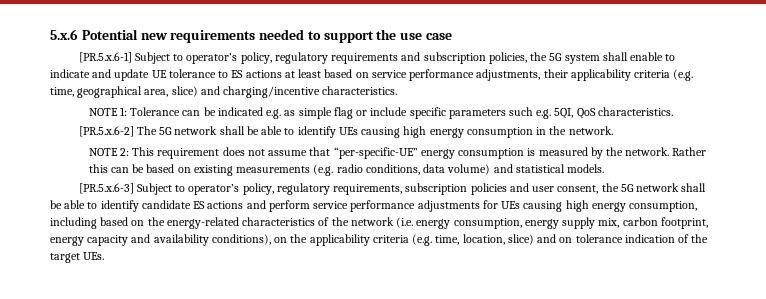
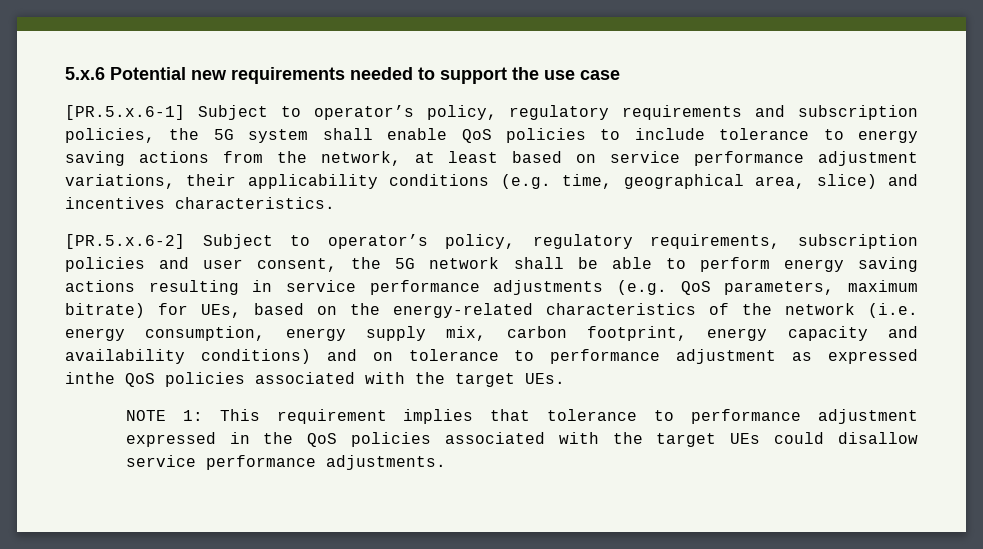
- [PR.5.x.6-1] Subject to operator’s policy, regulatory requirements and subscription policies, the 5G system shall enable to indicate and update UE tolerance to ES actions at least based on service performance adjustments, their applicability criteria (e.g. time, geographical area, slice) and charging/incentive characteristics.
- NOTE 1: Tolerance can be indicated e.g. as simple flag or include specific parameters such e.g. 5QI, QoS characteristics.
- [PR.5.x.6-2] The 5G network shall be able to identify UEs causing high energy consumption in the network.
- NOTE 2: This requirement does not assume that “per-specific-UE” energy consumption is measured by the network. Rather this can be based on existing measurements (e.g. radio conditions, data volume) and statistical models.
- [PR.5.x.6-3] Subject to operator’s policy, regulatory requirements, subscription policies and user consent, the 5G network shall be able to identify candidate ES actions and perform service performance adjustments for UEs causing high energy consumption, including based on the energy-related characteristics of the network (i.e. energy consumption, energy supply mix, carbon footprint, energy capacity and availability conditions), on the applicability criteria (e.g. time, location, slice) and on tolerance indication of the target UEs.
+ [PR.5.x.6-1] Subject to operator’s policy, regulatory requirements and subscription policies, the 5G system shall enable QoS policies to include tolerance to energy saving actions from the network, at least based on service performance adjustment variations, their applicability conditions (e.g. time, geographical area, slice) and incentives characteristics.
+ [PR.5.x.6-2] Subject to operator’s policy, regulatory requirements, subscription policies and user consent, the 5G network shall be able to perform energy saving actions resulting in service performance adjustments (e.g. QoS parameters, maximum bitrate) for UEs, based on the energy-related characteristics of the network (i.e. energy consumption, energy supply mix, carbon footprint, energy capacity and availability conditions) and on tolerance to performance adjustment as expressed inthe QoS policies associated with the target UEs.
+ NOTE 1: This requirement implies that tolerance to performance adjustment expressed in the QoS policies associated with the target UEs could disallow service performance adjustments.

